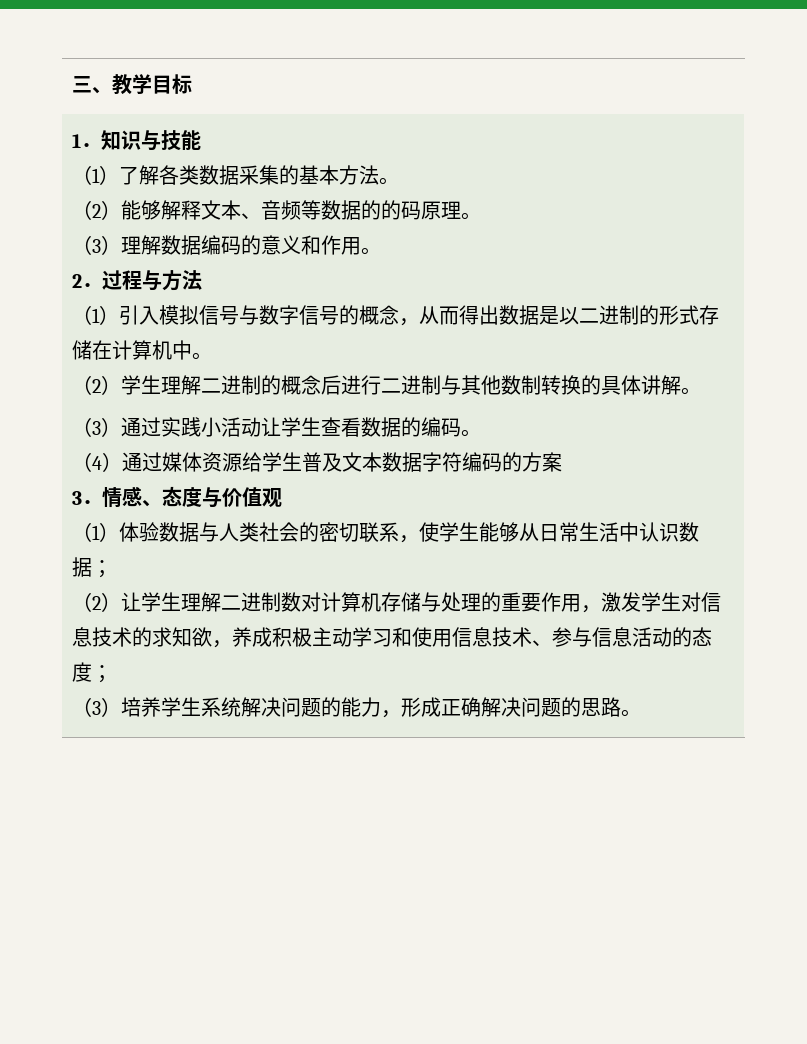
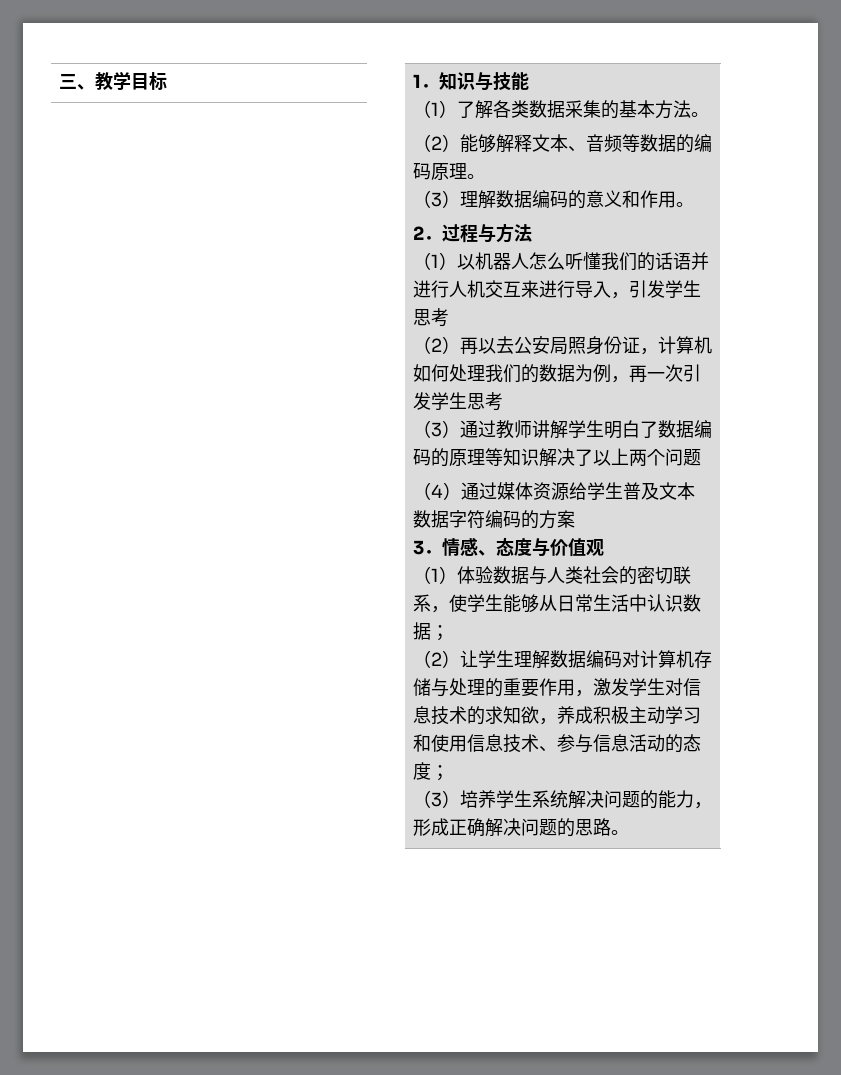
- （2）能够解释文本、音频等数据的的码原理。
+ （2）能够解释文本、音频等数据的编码原理。
- （1）引入模拟信号与数字信号的概念，从而得出数据是以二进制的形式存储在计算机中。
- （2）学生理解二进制的概念后进行二进制与其他数制转换的具体讲解。
- （3）通过实践小活动让学生查看数据的编码。
+ （1）以机器人怎么听懂我们的话语并进行人机交互来进行导入，引发学生思考
+ （2）再以去公安局照身份证，计算机如何处理我们的数据为例，再一次引发学生思考
+ （3）通过教师讲解学生明白了数据编码的原理等知识解决了以上两个问题
- （2）让学生理解二进制数对计算机存储与处理的重要作用，激发学生对信息技术的求知欲，养成积极主动学习和使用信息技术、参与信息活动的态度；
+ （2）让学生理解数据编码对计算机存储与处理的重要作用，激发学生对信息技术的求知欲，养成积极主动学习和使用信息技术、参与信息活动的态度；

